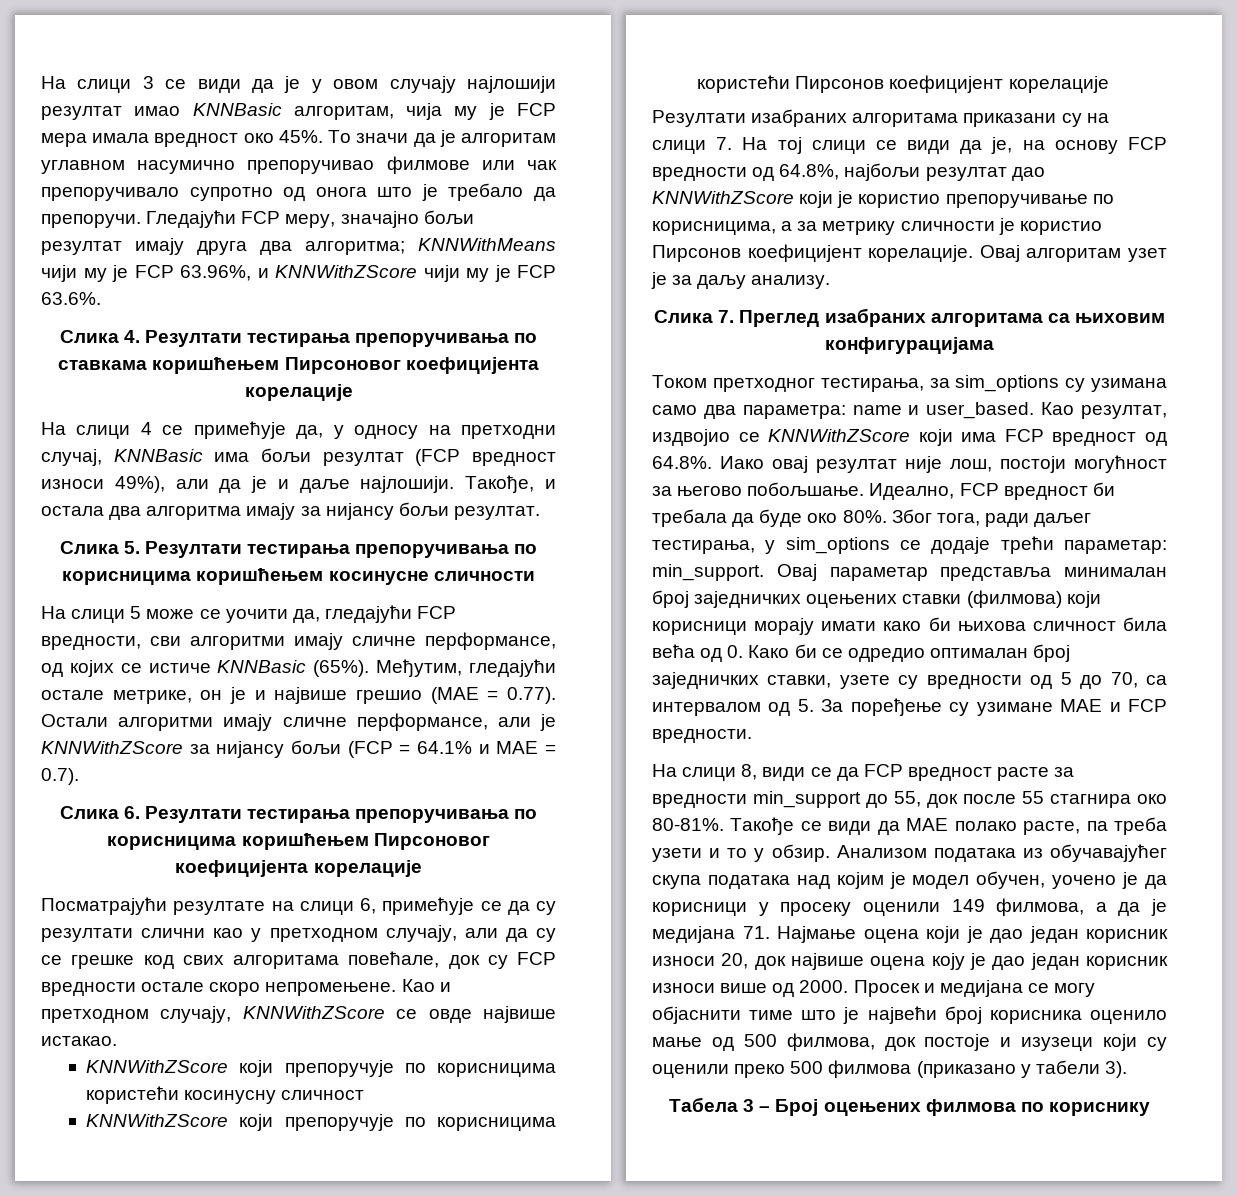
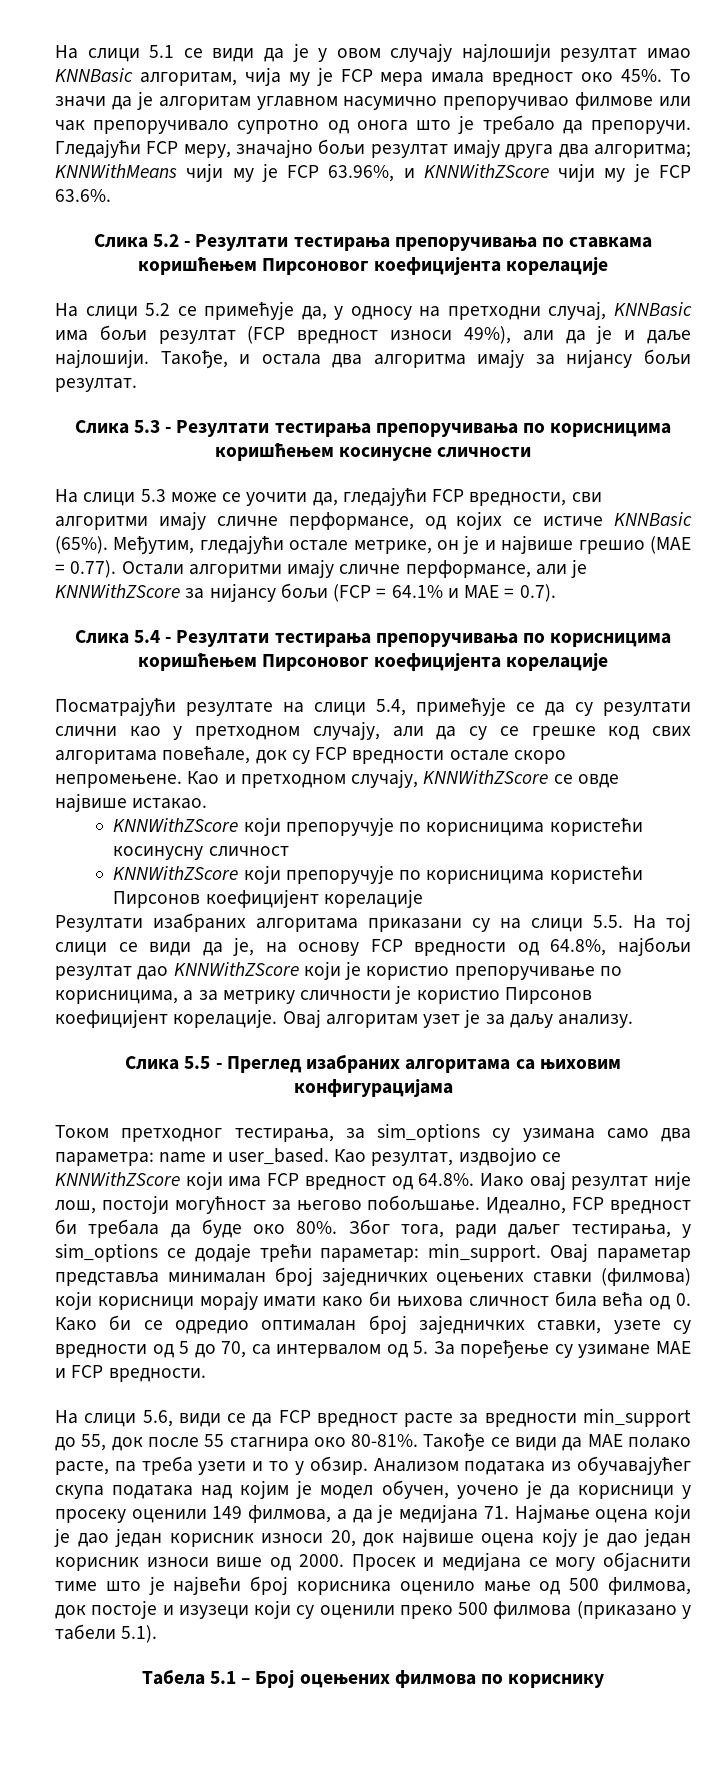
- На слици 3 се види да је у овом случају најлошији резултат имао KNNBasic алгоритам, чија му је FCP мера имала вредност око 45%.
+ На слици 5.1 се види да је у овом случају најлошији резултат имао KNNBasic алгоритам, чија му је FCP мера имала вредност око 45%.
- Слика 4. Резултати тестирања препоручивања по ставкама коришћењем Пирсоновог коефицијента корелације
+ Слика 5.2 - Резултати тестирања препоручивања по ставкама коришћењем Пирсоновог коефицијента корелације
- На слици 4 се примећује да, у односу на претходни случај, KNNBasic има бољи резултат (FCP вредност износи 49%), али да је и даље најлошији.
+ На слици 5.2 се примећује да, у односу на претходни случај, KNNBasic има бољи резултат (FCP вредност износи 49%), али да је и даље најлошији.
- Слика 5. Резултати тестирања препоручивања по корисницима коришћењем косинусне сличности
+ Слика 5.3 - Резултати тестирања препоручивања по корисницима коришћењем косинусне сличности
- На слици 5 може се уочити да, гледајући FCP вредности, сви алгоритми имају сличне перформансе, од којих се истиче KNNBasic (65%).
+ На слици 5.3 може се уочити да, гледајући FCP вредности, сви алгоритми имају сличне перформансе, од којих се истиче KNNBasic (65%).
- Слика 6. Резултати тестирања препоручивања по корисницима коришћењем Пирсоновог коефицијента корелације
+ Слика 5.4 - Резултати тестирања препоручивања по корисницима коришћењем Пирсоновог коефицијента корелације
- Посматрајући резултате на слици 6, примећује се да су резултати слични као у претходном случају, али да су се грешке код свих алгоритама повећале, док су FCP вредности остале скоро непромењене.
+ Посматрајући резултате на слици 5.4, примећује се да су резултати слични као у претходном случају, али да су се грешке код свих алгоритама повећале, док су FCP вредности остале скоро непромењене.
- Резултати изабраних алгоритама приказани су на слици 7. На тој слици се види да је, на основу FCP вредности од 64.8%, најбољи резултат дао KNNWithZScore који је користио препоручивање по корисницима, а за метрику сличности је користио Пирсонов коефицијент корелације.
+ Резултати изабраних алгоритама приказани су на слици 5.5. На тој слици се види да је, на основу FCP вредности од 64.8%, најбољи резултат дао KNNWithZScore који је користио препоручивање по корисницима, а за метрику сличности је користио Пирсонов коефицијент корелације.
- Слика 7. Преглед изабраних алгоритама са њиховим конфигурацијама
+ Слика 5.5 - Преглед изабраних алгоритама са њиховим конфигурацијама
- На слици 8, види се да FCP вредност расте за вредности min_support до 55, док после 55 стагнира око 80-81%.
+ На слици 5.6, види се да FCP вредност расте за вредности min_support до 55, док после 55 стагнира око 80-81%.
- Просек и медијана се могу објаснити тиме што је највећи број корисника оценило мање од 500 филмова, док постоје и изузеци који су оценили преко 500 филмова (приказано у табели 3).
+ Просек и медијана се могу објаснити тиме што је највећи број корисника оценило мање од 500 филмова, док постоје и изузеци који су оценили преко 500 филмова (приказано у табели 5.1).
- Табела 3 – Број оцењених филмова по кориснику
+ Табела 5.1 – Број оцењених филмова по кориснику

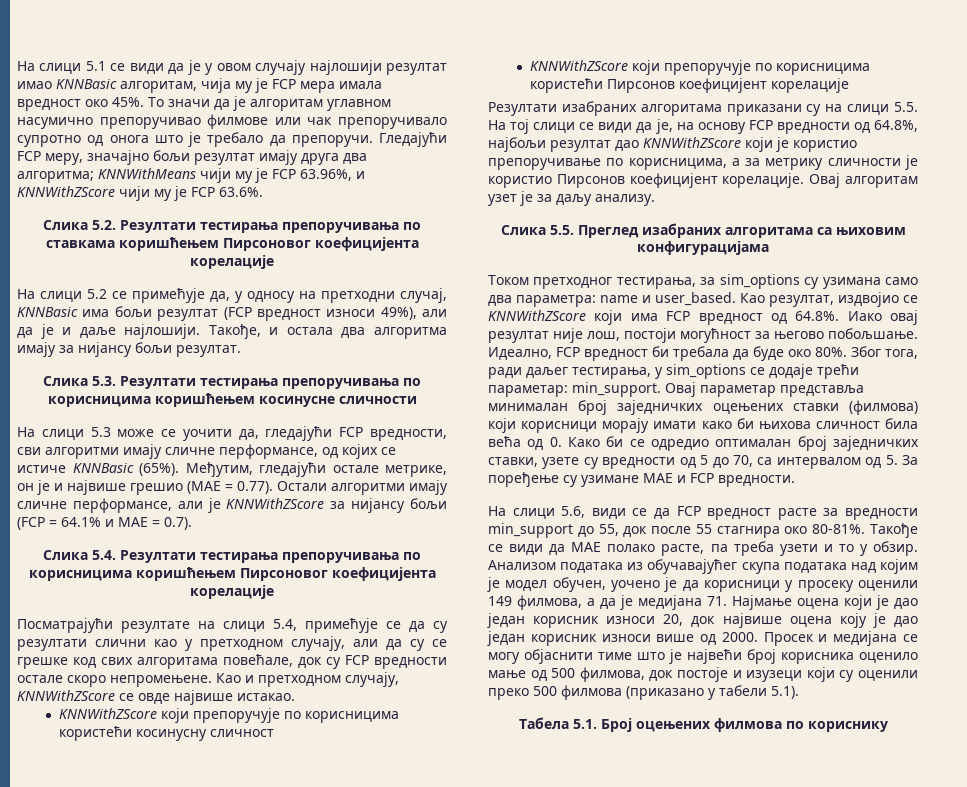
- Слика 5.2 - Резултати тестирања препоручивања по ставкама коришћењем Пирсоновог коефицијента корелације
+ Слика 5.2. Резултати тестирања препоручивања по ставкама коришћењем Пирсоновог коефицијента корелације
- Слика 5.3 - Резултати тестирања препоручивања по корисницима коришћењем косинусне сличности
+ Слика 5.3. Резултати тестирања препоручивања по корисницима коришћењем косинусне сличности
- Слика 5.4 - Резултати тестирања препоручивања по корисницима коришћењем Пирсоновог коефицијента корелације
+ Слика 5.4. Резултати тестирања препоручивања по корисницима коришћењем Пирсоновог коефицијента корелације
- Слика 5.5 - Преглед изабраних алгоритама са њиховим конфигурацијама
+ Слика 5.5. Преглед изабраних алгоритама са њиховим конфигурацијама
- Табела 5.1 – Број оцењених филмова по кориснику
+ Табела 5.1. Број оцењених филмова по кориснику

